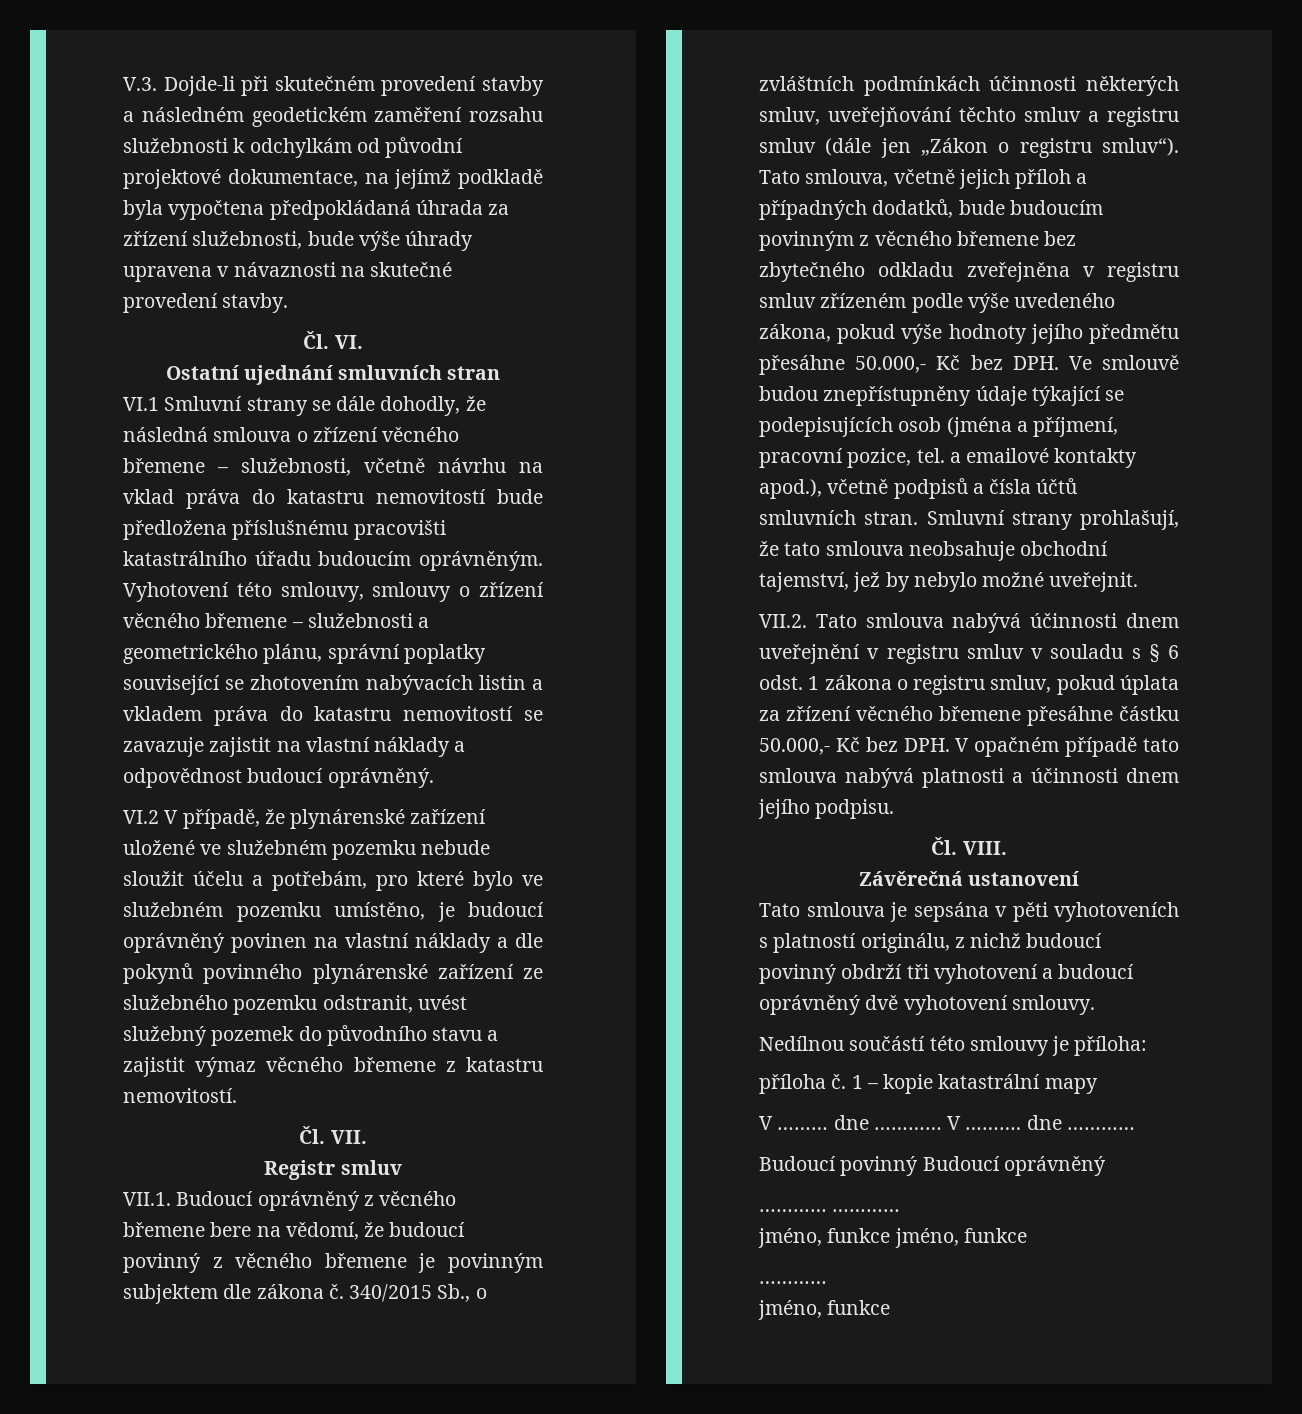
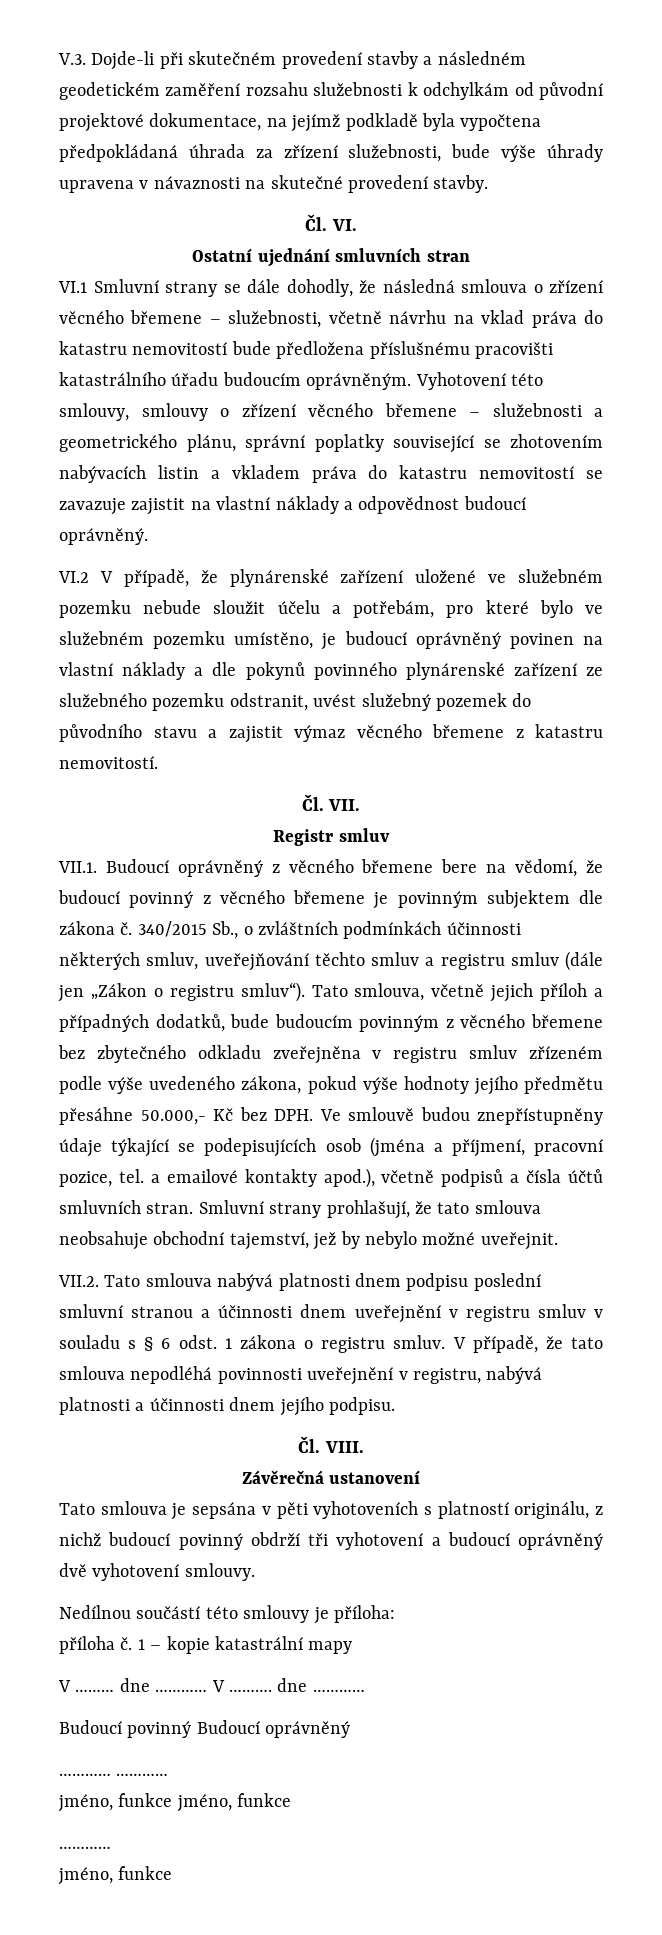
- VII.2. Tato smlouva nabývá účinnosti dnem uveřejnění v registru smluv v souladu s § 6 odst. 1 zákona o registru smluv, pokud úplata za zřízení věcného břemene přesáhne částku 50.000,- Kč bez DPH. V opačném případě tato smlouva nabývá platnosti a účinnosti dnem jejího podpisu.
+ VII.2. Tato smlouva nabývá platnosti dnem podpisu poslední smluvní stranou a účinnosti dnem uveřejnění v registru smluv v souladu s § 6 odst. 1 zákona o registru smluv. V případě, že tato smlouva nepodléhá povinnosti uveřejnění v registru, nabývá platnosti a účinnosti dnem jejího podpisu.

